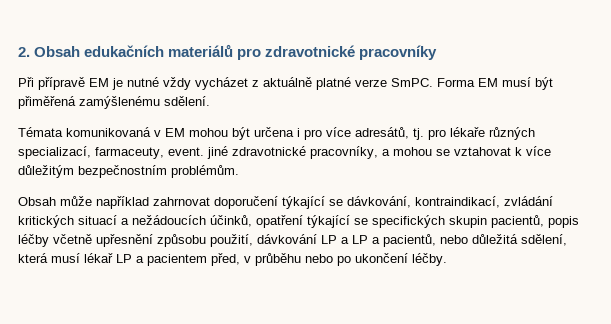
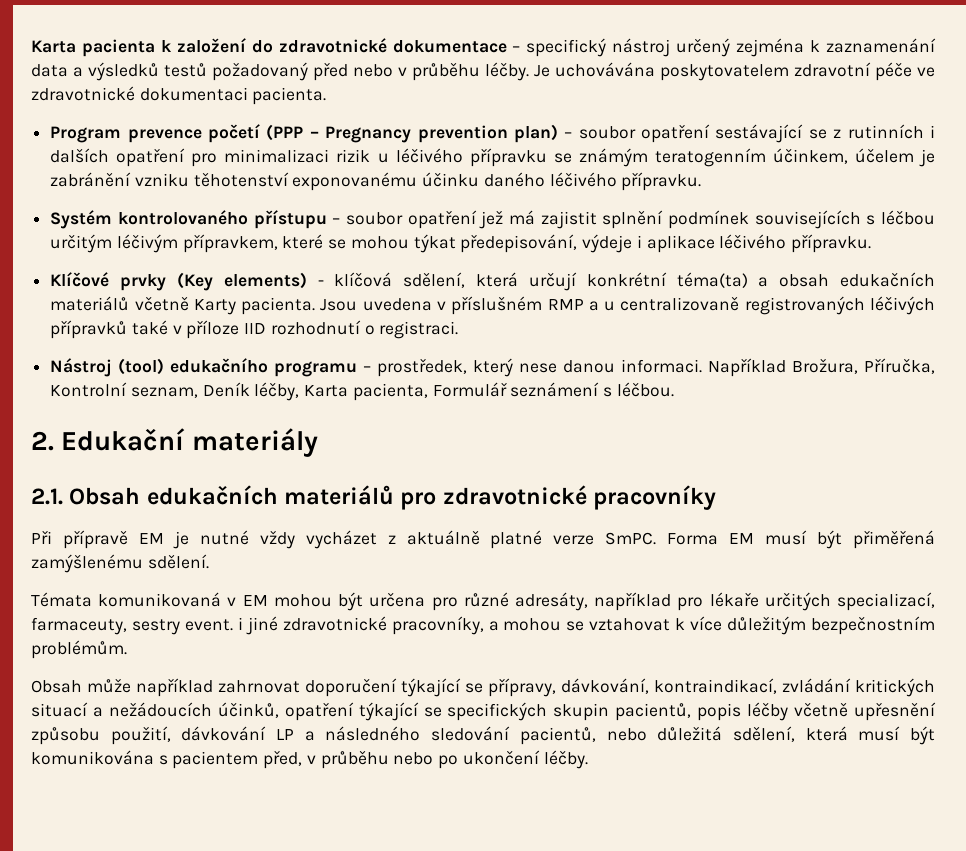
- 2. Obsah edukačních materiálů pro zdravotnické pracovníky
+ Karta pacienta k založení do zdravotnické dokumentace – specifický nástroj určený zejména k zaznamenání data a výsledků testů požadovaný před nebo v průběhu léčby. Je uchovávána poskytovatelem zdravotní péče ve zdravotnické dokumentaci pacienta.
+ Program prevence početí (PPP – Pregnancy prevention plan) – soubor opatření sestávající se z rutinních i dalších opatření pro minimalizaci rizik u léčivého přípravku se známým teratogenním účinkem, účelem je zabránění vzniku těhotenství exponovanému účinku daného léčivého přípravku.
+ Systém kontrolovaného přístupu – soubor opatření jež má zajistit splnění podmínek souvisejících s léčbou určitým léčivým přípravkem, které se mohou týkat předepisování, výdeje i aplikace léčivého přípravku.
+ Klíčové prvky (Key elements) - klíčová sdělení, která určují konkrétní téma(ta) a obsah edukačních materiálů včetně Karty pacienta. Jsou uvedena v příslušném RMP a u centralizovaně registrovaných léčivých přípravků také v příloze IID rozhodnutí o registraci.
+ Nástroj (tool) edukačního programu – prostředek, který nese danou informaci. Například Brožura, Příručka, Kontrolní seznam, Deník léčby, Karta pacienta, Formulář seznámení s léčbou.
+ 2. Edukační materiály
+ 2.1. Obsah edukačních materiálů pro zdravotnické pracovníky
- Témata komunikovaná v EM mohou být určena i pro více adresátů, tj. pro lékaře různých specializací, farmaceuty, event. jiné zdravotnické pracovníky, a mohou se vztahovat k více důležitým bezpečnostním problémům.
+ Témata komunikovaná v EM mohou být určena pro různé adresáty, například pro lékaře určitých specializací, farmaceuty, sestry event. i jiné zdravotnické pracovníky, a mohou se vztahovat k více důležitým bezpečnostním problémům.
- Obsah může například zahrnovat doporučení týkající se dávkování, kontraindikací, zvládání kritických situací a nežádoucích účinků, opatření týkající se specifických skupin pacientů, popis léčby včetně upřesnění způsobu použití, dávkování LP a LP a pacientů, nebo důležitá sdělení, která musí lékař LP a pacientem před, v průběhu nebo po ukončení léčby.
+ Obsah může například zahrnovat doporučení týkající se přípravy, dávkování, kontraindikací, zvládání kritických situací a nežádoucích účinků, opatření týkající se specifických skupin pacientů, popis léčby včetně upřesnění způsobu použití, dávkování LP a následného sledování pacientů, nebo důležitá sdělení, která musí být komunikována s pacientem před, v průběhu nebo po ukončení léčby.

